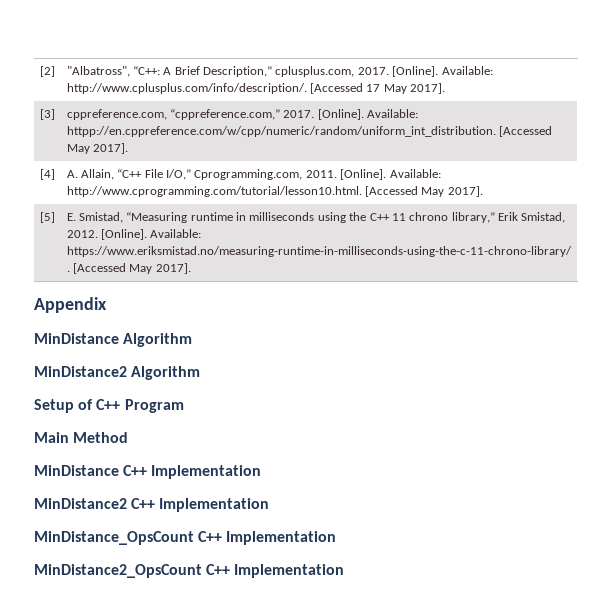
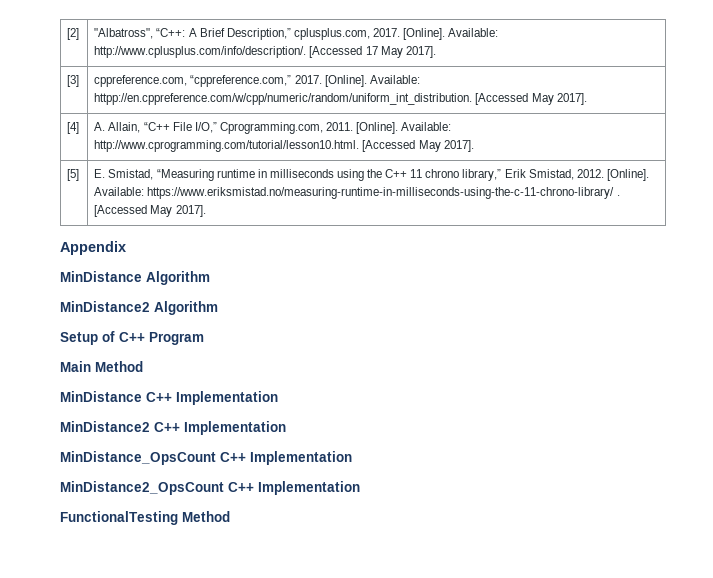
+ FunctionalTesting Method

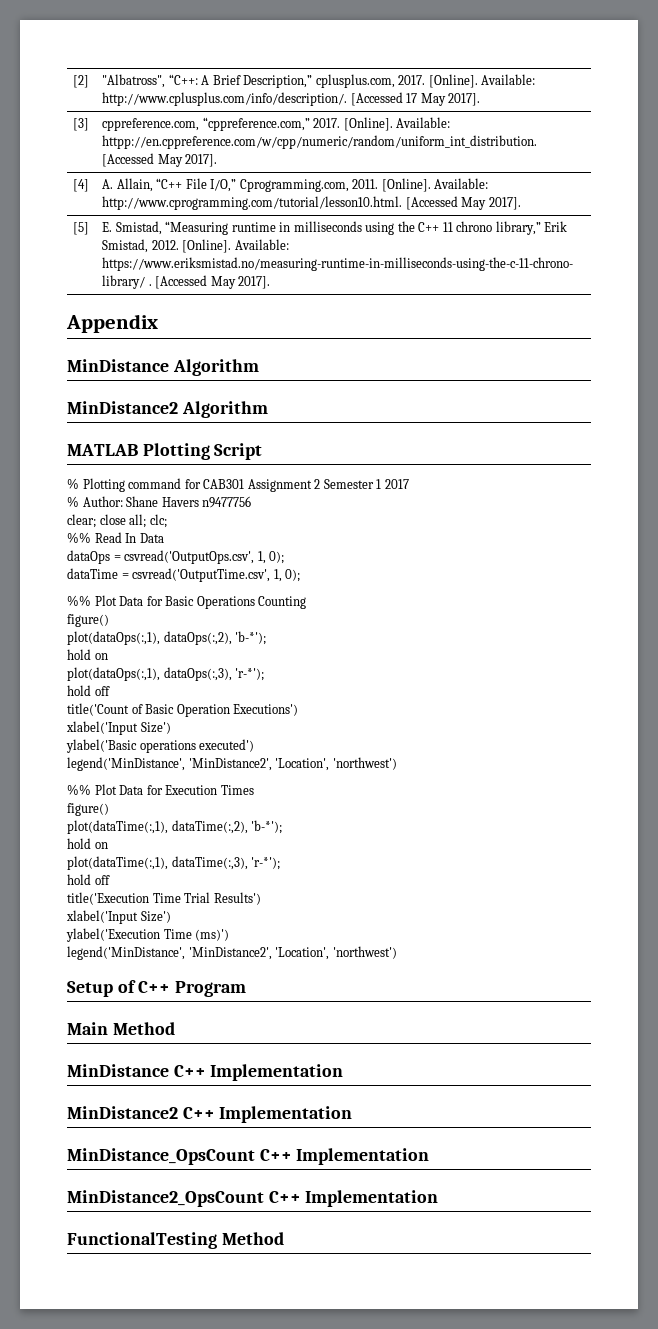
+ MATLAB Plotting Script
+ % Plotting command for CAB301 Assignment 2 Semester 1 2017
+ % Author: Shane Havers n9477756
+ clear; close all; clc;
+ %% Read In Data
+ dataOps = csvread('OutputOps.csv', 1, 0);
+ dataTime = csvread('OutputTime.csv', 1, 0);
+ %% Plot Data for Basic Operations Counting
+ figure()
+ plot(dataOps(:,1), dataOps(:,2), 'b-*');
+ hold on
+ plot(dataOps(:,1), dataOps(:,3), 'r-*');
+ hold off
+ title('Count of Basic Operation Executions')
+ xlabel('Input Size')
+ ylabel('Basic operations executed')
+ legend('MinDistance', 'MinDistance2', 'Location', 'northwest')
+ %% Plot Data for Execution Times
+ figure()
+ plot(dataTime(:,1), dataTime(:,2), 'b-*');
+ hold on
+ plot(dataTime(:,1), dataTime(:,3), 'r-*');
+ hold off
+ title('Execution Time Trial Results')
+ xlabel('Input Size')
+ ylabel('Execution Time (ms)')
+ legend('MinDistance', 'MinDistance2', 'Location', 'northwest')

